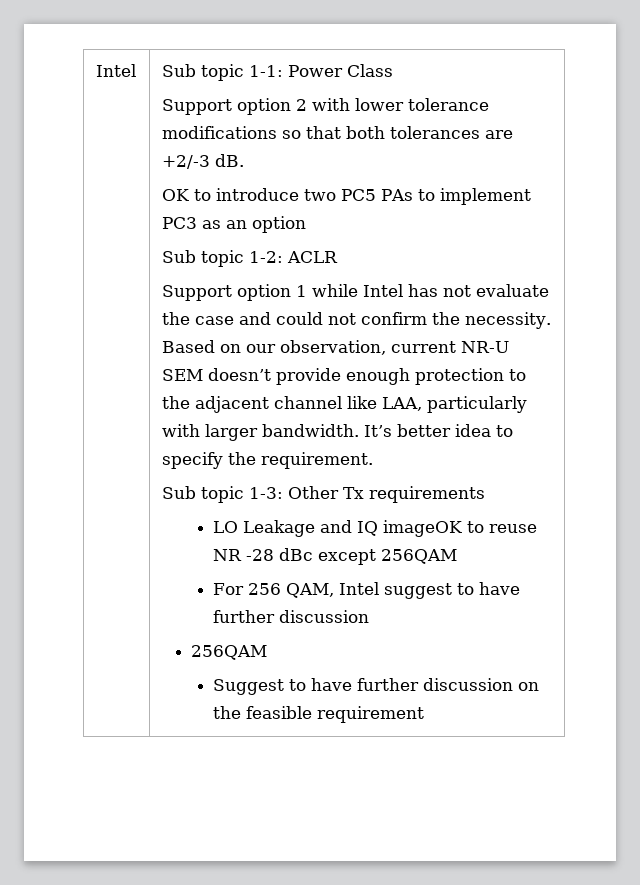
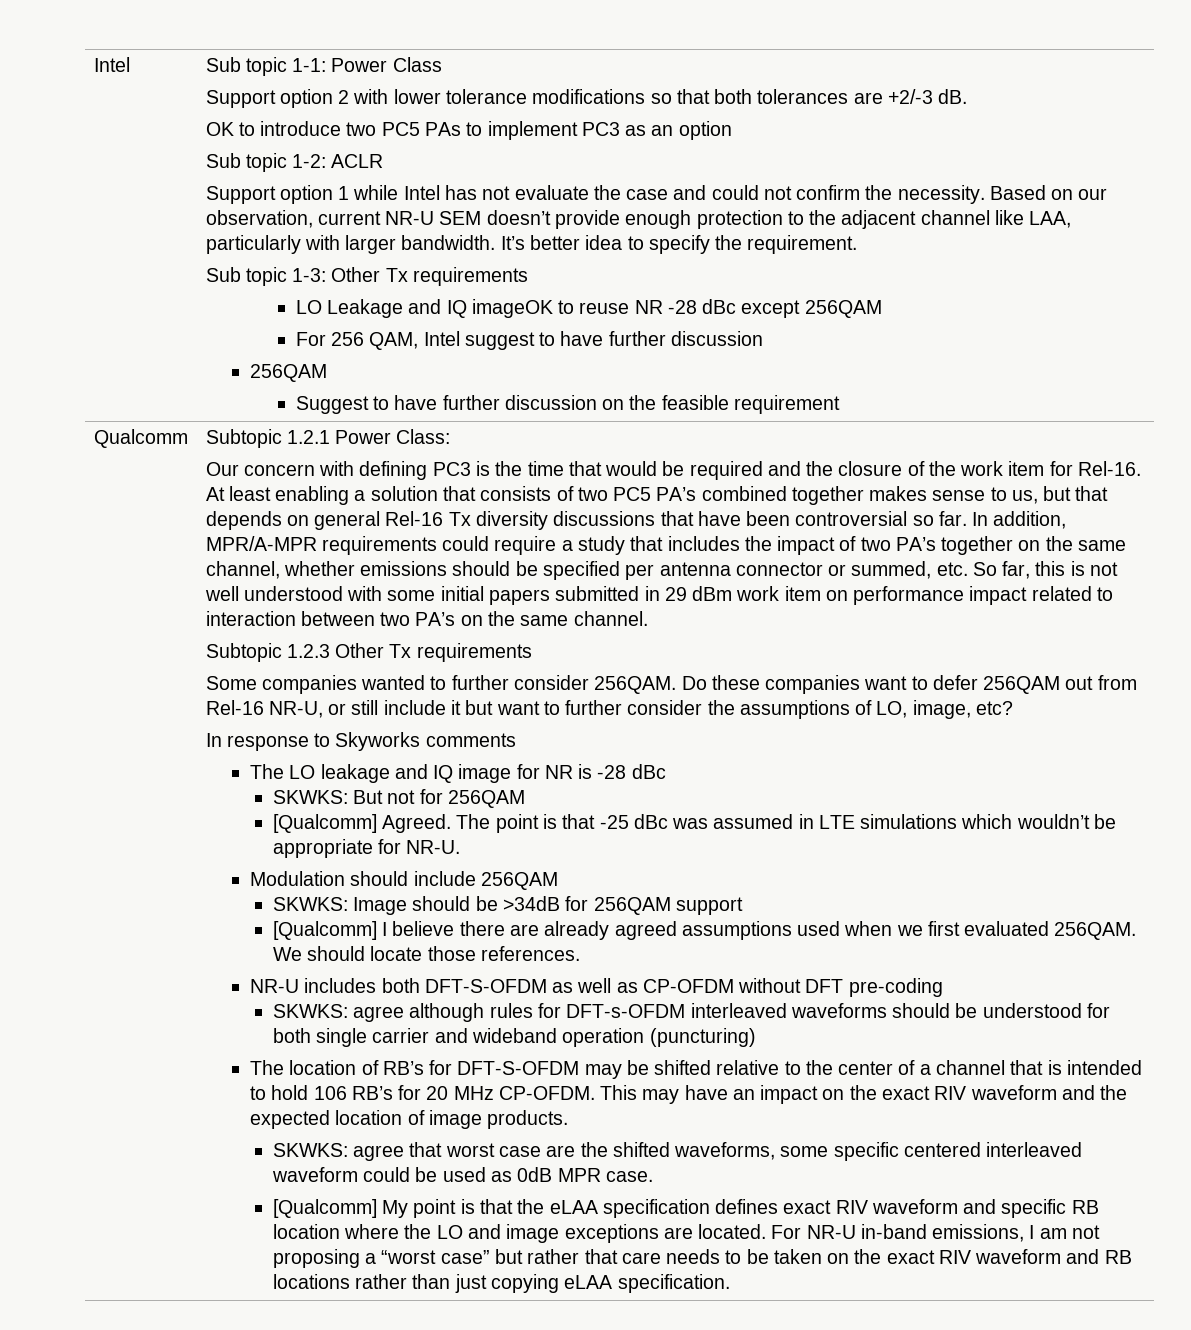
+ Qualcomm | Subtopic 1.2.1 Power Class:
+ Our concern with defining PC3 is the time that would be required and the closure of the work item for Rel-16. At least enabling a solution that consists of two PC5 PA’s combined together makes sense to us, but that depends on general Rel-16 Tx diversity discussions that have been controversial so far. In addition, MPR/A-MPR requirements could require a study that includes the impact of two PA’s together on the same channel, whether emissions should be specified per antenna connector or summed, etc. So far, this is not well understood with some initial papers submitted in 29 dBm work item on performance impact related to interaction between two PA’s on the same channel.
+ Subtopic 1.2.3 Other Tx requirements
+ Some companies wanted to further consider 256QAM. Do these companies want to defer 256QAM out from Rel-16 NR-U, or still include it but want to further consider the assumptions of LO, image, etc?
+ In response to Skyworks comments
+ The LO leakage and IQ image for NR is -28 dBc
+ SKWKS: But not for 256QAM
+ [Qualcomm] Agreed. The point is that -25 dBc was assumed in LTE simulations which wouldn’t be appropriate for NR-U.
+ Modulation should include 256QAM
+ SKWKS: Image should be >34dB for 256QAM support
+ [Qualcomm] I believe there are already agreed assumptions used when we first evaluated 256QAM. We should locate those references.
+ NR-U includes both DFT-S-OFDM as well as CP-OFDM without DFT pre-coding
+ SKWKS: agree although rules for DFT-s-OFDM interleaved waveforms should be understood for both single carrier and wideband operation (puncturing)
+ The location of RB’s for DFT-S-OFDM may be shifted relative to the center of a channel that is intended to hold 106 RB’s for 20 MHz CP-OFDM. This may have an impact on the exact RIV waveform and the expected location of image products.
+ SKWKS: agree that worst case are the shifted waveforms, some specific centered interleaved waveform could be used as 0dB MPR case.
+ [Qualcomm] My point is that the eLAA specification defines exact RIV waveform and specific RB location where the LO and image exceptions are located. For NR-U in-band emissions, I am not proposing a “worst case” but rather that care needs to be taken on the exact RIV waveform and RB locations rather than just copying eLAA specification.

